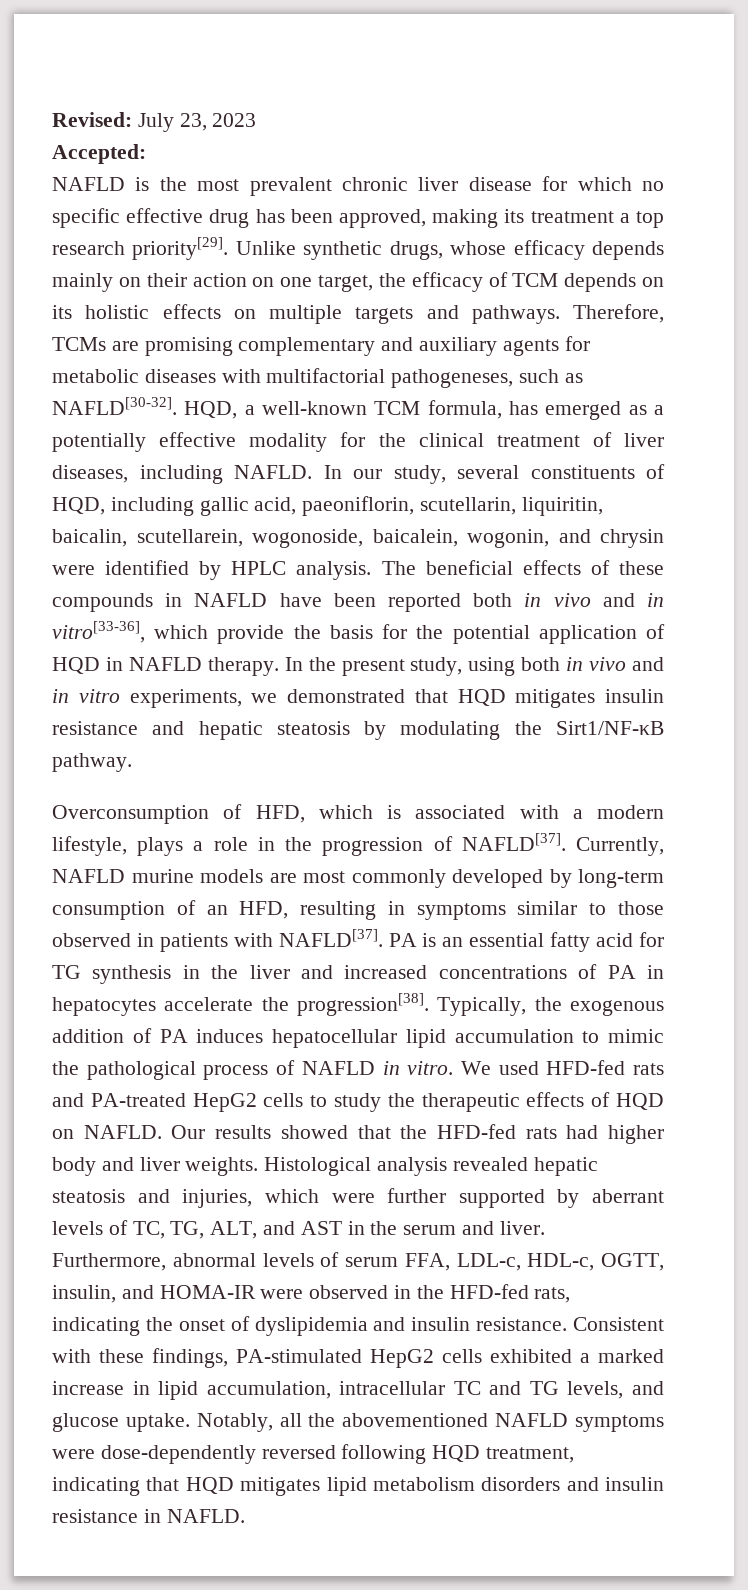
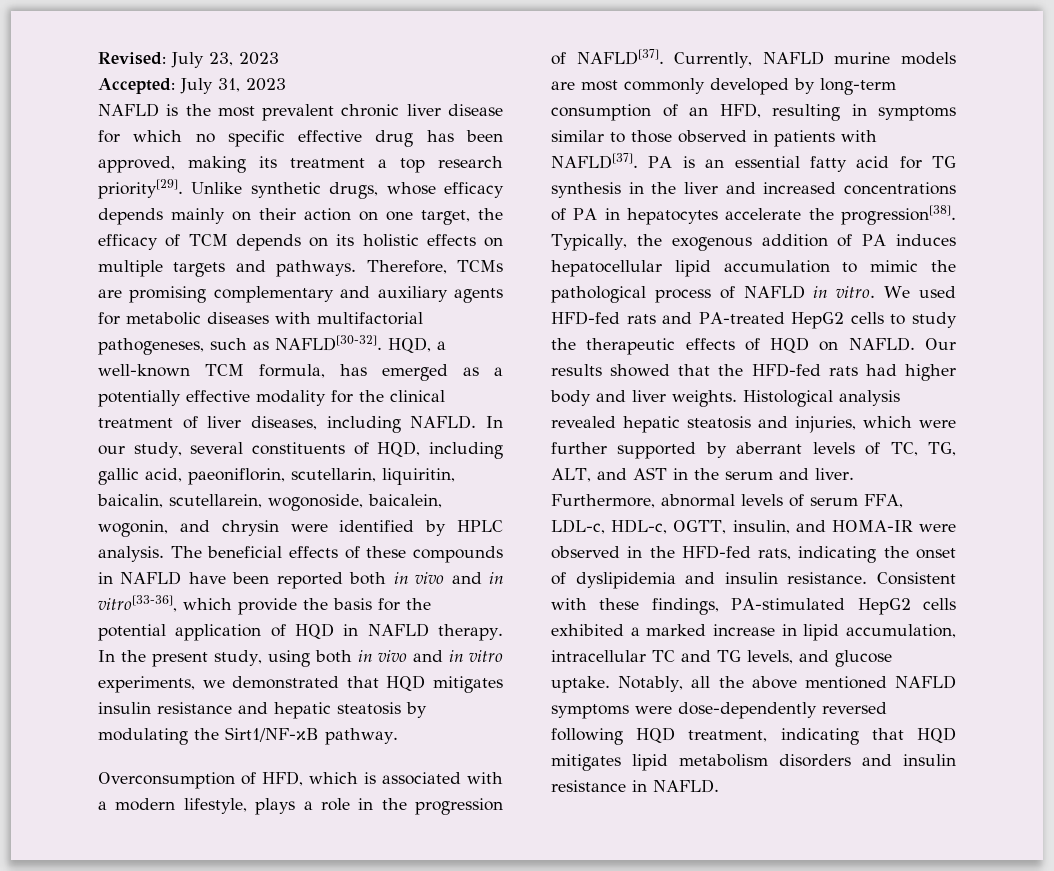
- Accepted:
+ Accepted: July 31, 2023
- Notably, all the abovementioned NAFLD symptoms were dose-dependently reversed following HQD treatment, indicating that HQD mitigates lipid metabolism disorders and insulin resistance in NAFLD.
+ Notably, all the above mentioned NAFLD symptoms were dose-dependently reversed following HQD treatment, indicating that HQD mitigates lipid metabolism disorders and insulin resistance in NAFLD.

